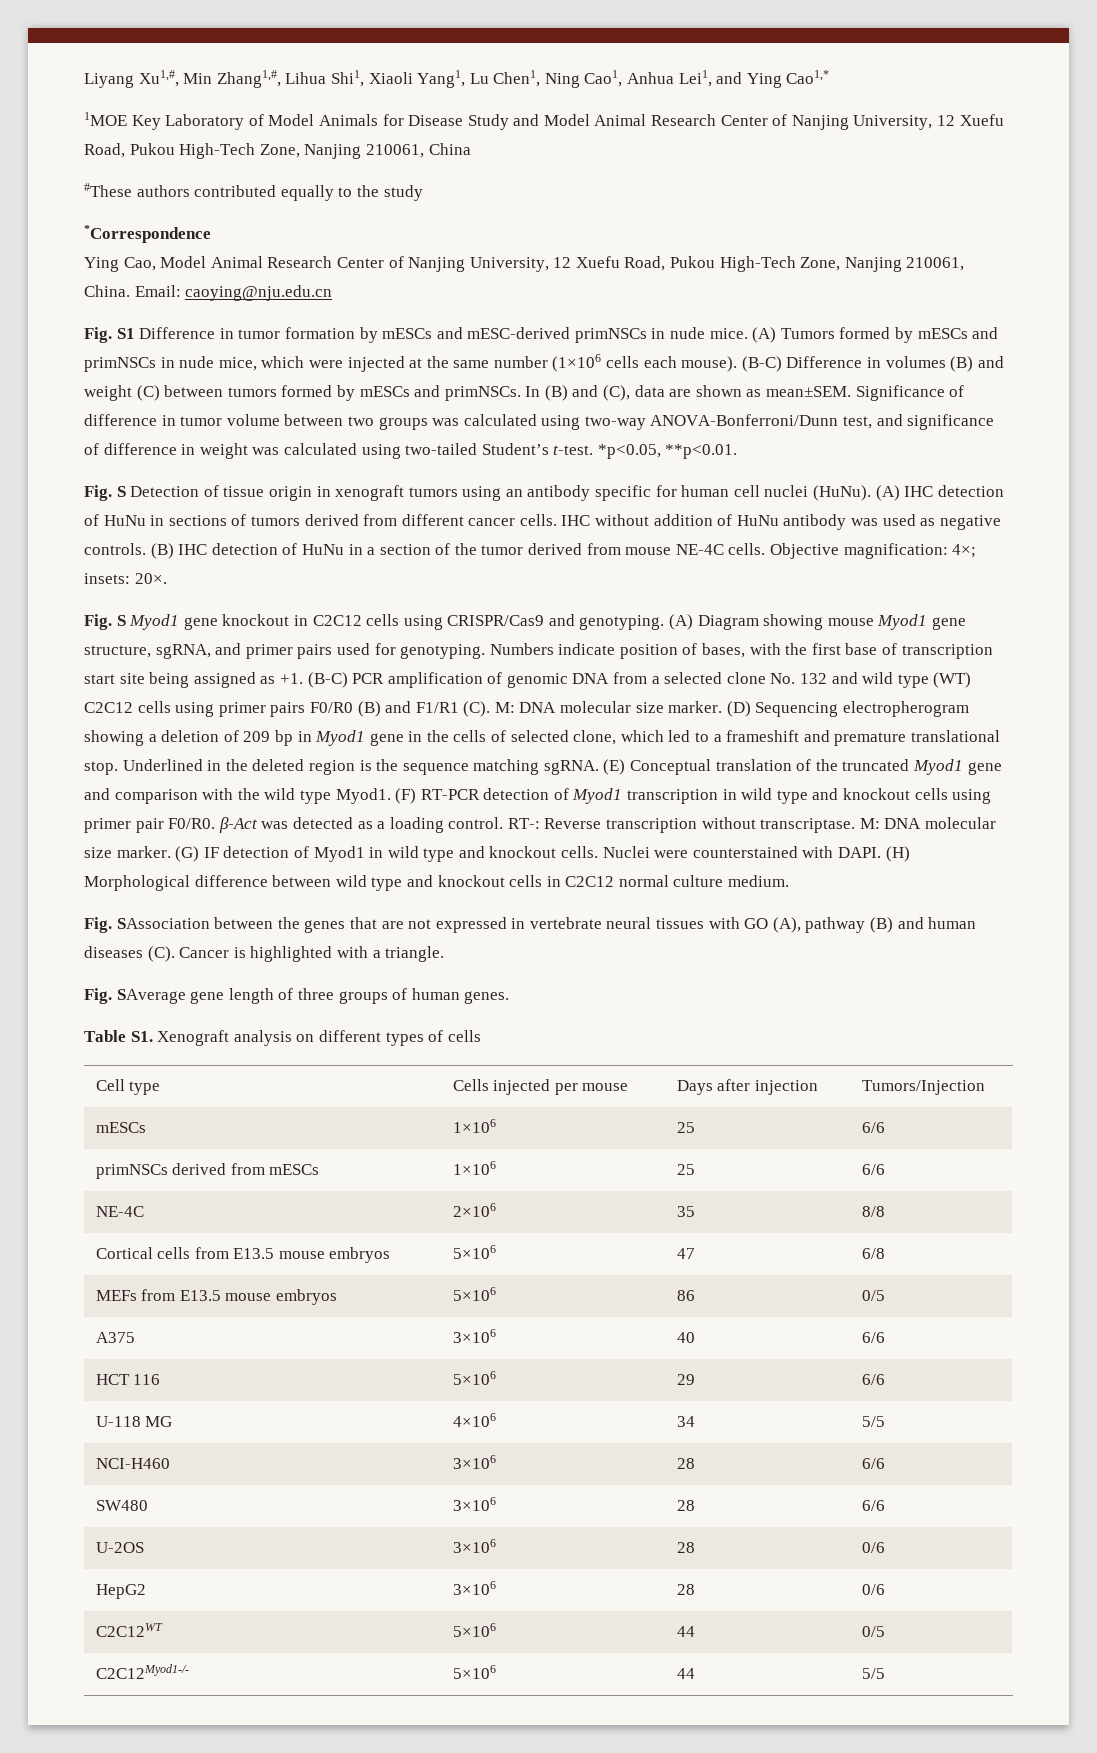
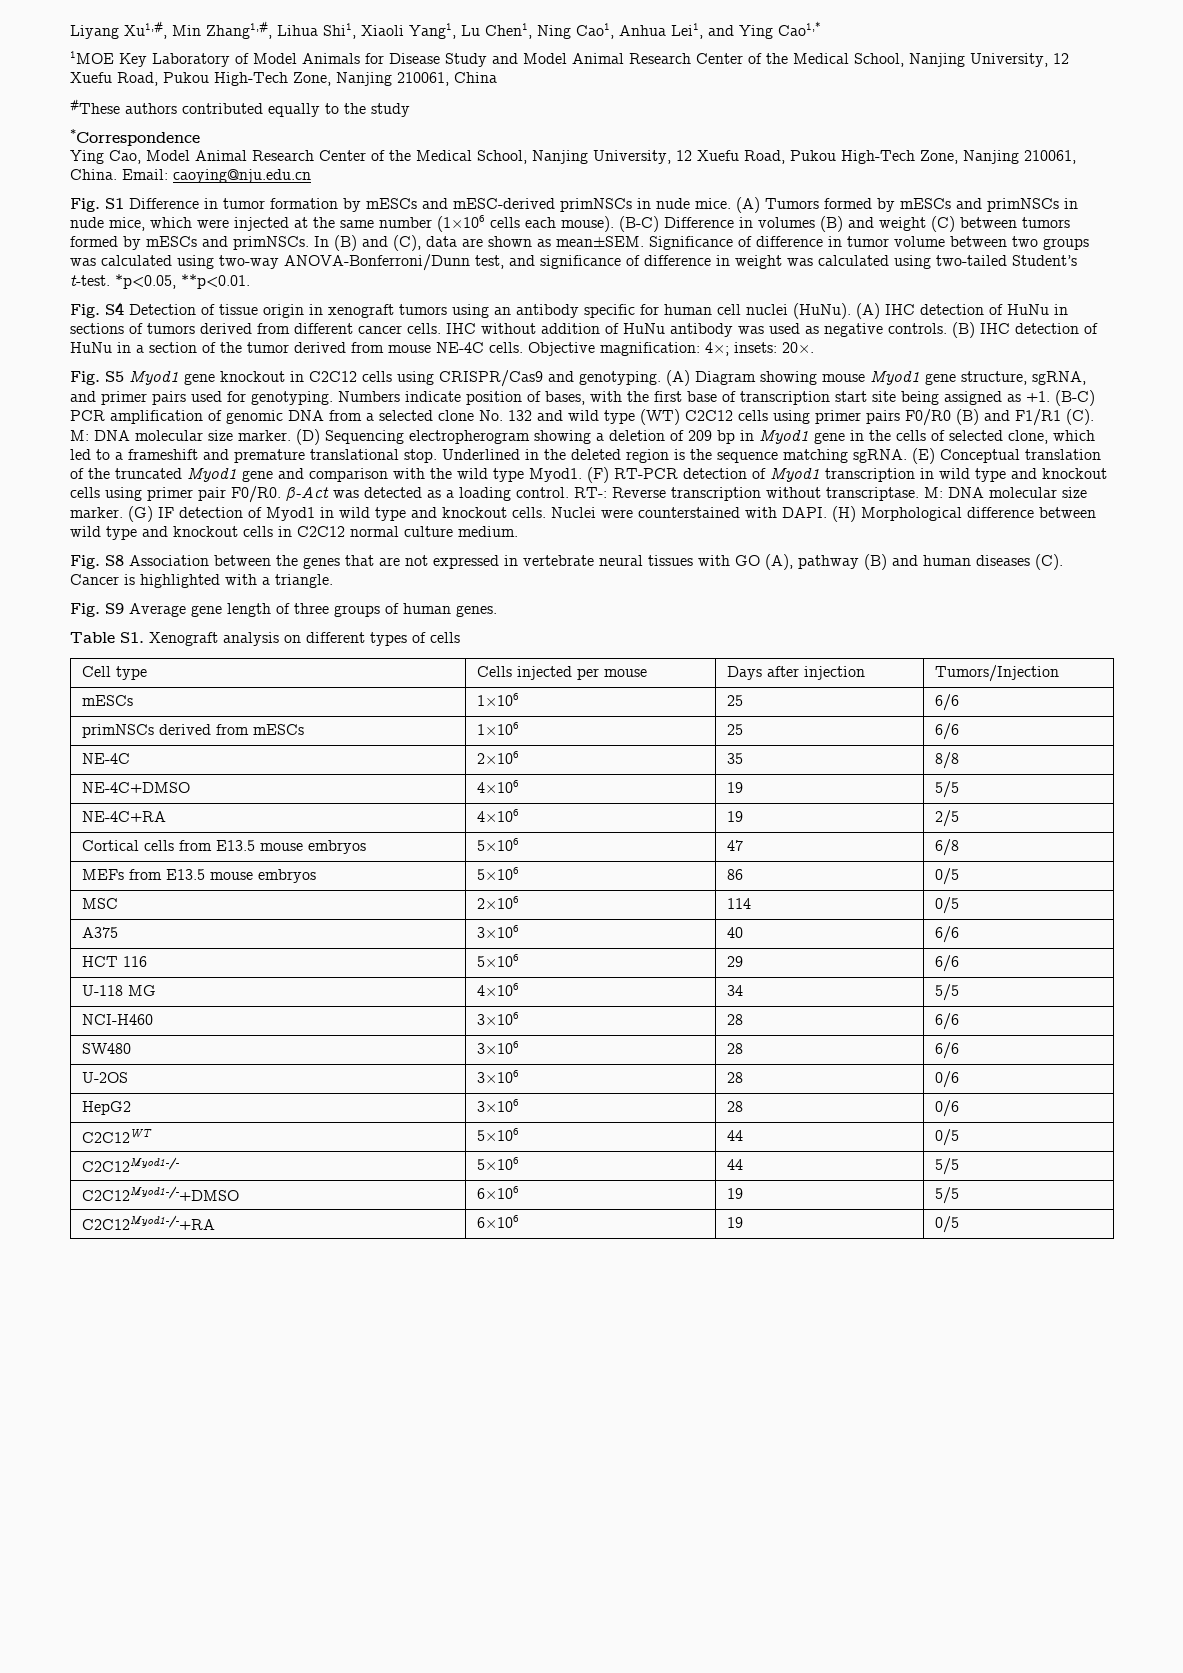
- 1MOE Key Laboratory of Model Animals for Disease Study and Model Animal Research Center of Nanjing University, 12 Xuefu Road, Pukou High-Tech Zone, Nanjing 210061, China
+ 1MOE Key Laboratory of Model Animals for Disease Study and Model Animal Research Center of the Medical School, Nanjing University, 12 Xuefu Road, Pukou High-Tech Zone, Nanjing 210061, China
- Ying Cao, Model Animal Research Center of Nanjing University, 12 Xuefu Road, Pukou High-Tech Zone, Nanjing 210061, China.
+ Ying Cao, Model Animal Research Center of the Medical School, Nanjing University, 12 Xuefu Road, Pukou High-Tech Zone, Nanjing 210061, China.
- Fig. S Detection of tissue origin in xenograft tumors using an antibody specific for human cell nuclei (HuNu).
+ Fig. S4 Detection of tissue origin in xenograft tumors using an antibody specific for human cell nuclei (HuNu).
- Fig. S Myod1 gene knockout in C2C12 cells using CRISPR/Cas9 and genotyping.
+ Fig. S5 Myod1 gene knockout in C2C12 cells using CRISPR/Cas9 and genotyping.
- Fig. SAssociation between the genes that are not expressed in vertebrate neural tissues with GO (A), pathway (B) and human diseases (C). Cancer is highlighted with a triangle.
+ Fig. S8 Association between the genes that are not expressed in vertebrate neural tissues with GO (A), pathway (B) and human diseases (C). Cancer is highlighted with a triangle.
- Fig. SAverage gene length of three groups of human genes.
+ Fig. S9 Average gene length of three groups of human genes.
+ NE-4C+DMSO | 4×106 | 19 | 5/5
+ NE-4C+RA | 4×106 | 19 | 2/5
+ MSC | 2×106 | 114 | 0/5
+ C2C12Myod1-/-+DMSO | 6×106 | 19 | 5/5
+ C2C12Myod1-/-+RA | 6×106 | 19 | 0/5

